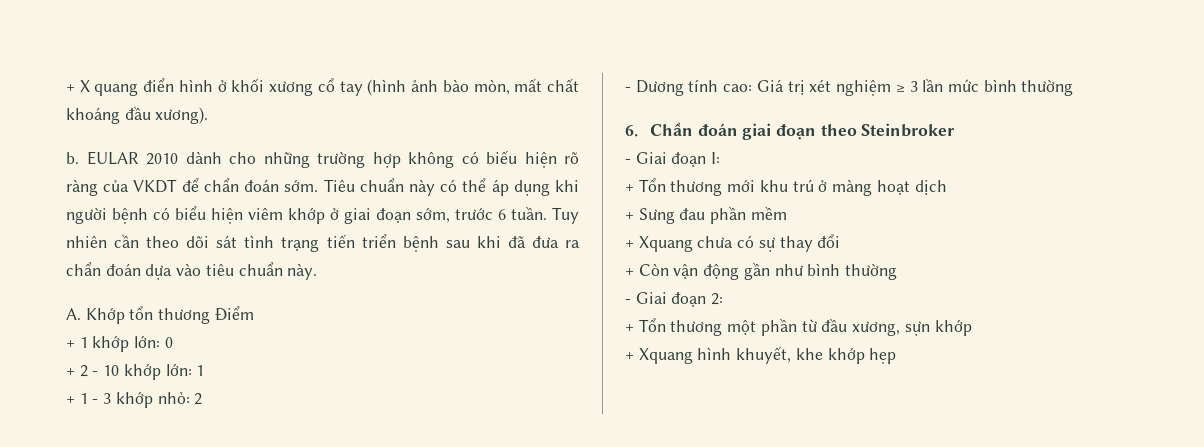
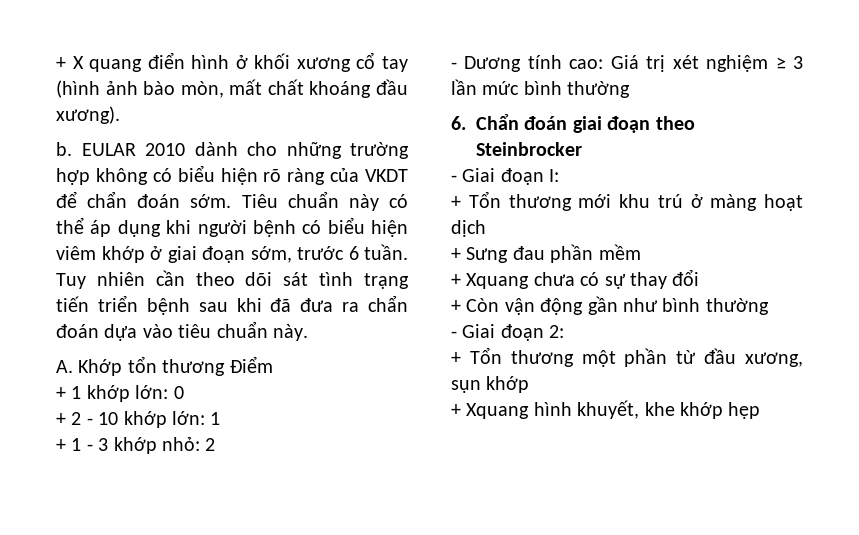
- EULAR 2010 dành cho những trường hợp không có biếu hiện rõ ràng của VKDT để chẩn đoán sớm.
+ EULAR 2010 dành cho những trường hợp không có biểu hiện rõ ràng của VKDT để chẩn đoán sớm.
- 6. Chẩn đoán giai đoạn theo Steinbroker
+ 6. Chẩn đoán giai đoạn theo Steinbrocker
- + Tổn thương một phần từ đầu xương, sựn khớp
+ + Tổn thương một phần từ đầu xương, sụn khớp

